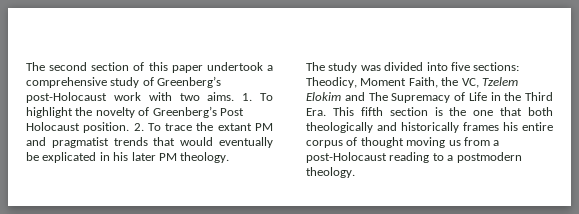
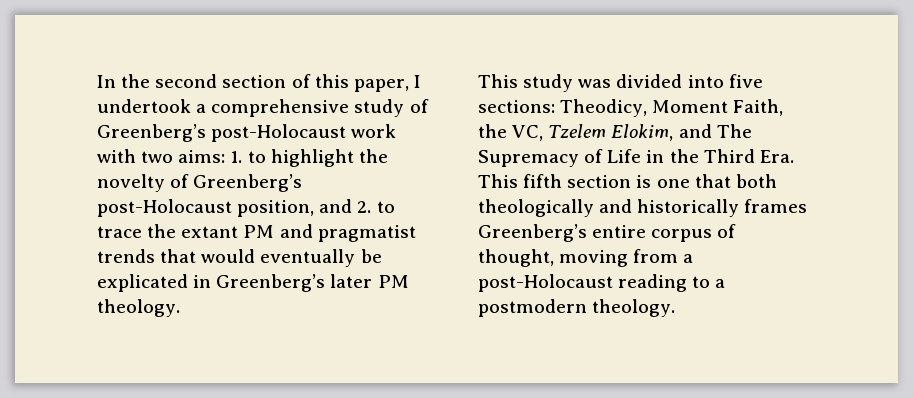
- The second section of this paper undertook a comprehensive study of Greenberg’s post-Holocaust work with two aims. 1. To highlight the novelty of Greenberg’s Post Holocaust position. 2. To trace the extant PM and pragmatist trends that would eventually be explicated in his later PM theology.
+ In the second section of this paper, I undertook a comprehensive study of Greenberg’s post-Holocaust work with two aims: 1. to highlight the novelty of Greenberg’s post-Holocaust position, and 2. to trace the extant PM and pragmatist trends that would eventually be explicated in Greenberg’s later PM theology.
- The study was divided into five sections: Theodicy, Moment Faith, the VC, Tzelem Elokim and The Supremacy of Life in the Third Era. This fifth section is the one that both theologically and historically frames his entire corpus of thought moving us from a post-Holocaust reading to a postmodern theology.
+ This study was divided into five sections: Theodicy, Moment Faith, the VC, Tzelem Elokim, and The Supremacy of Life in the Third Era. This fifth section is one that both theologically and historically frames Greenberg’s entire corpus of thought, moving from a post-Holocaust reading to a postmodern theology.

